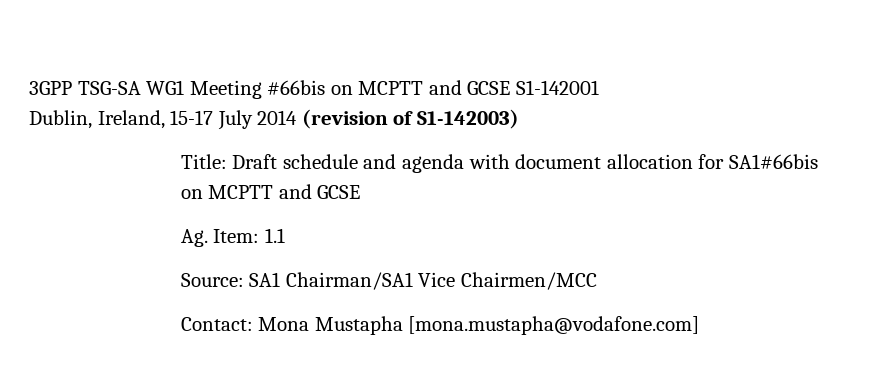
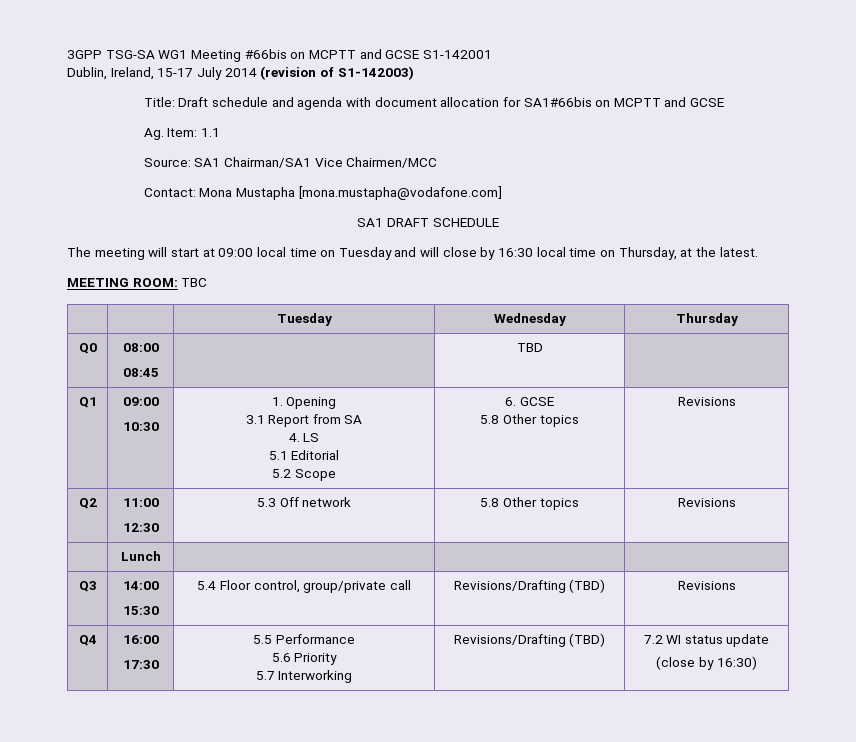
+ SA1 DRAFT SCHEDULE
+ The meeting will start at 09:00 local time on Tuesday and will close by 16:30 local time on Thursday, at the latest.
+ MEETING ROOM: TBC
+ | | Tuesday | Wednesday | Thursday
+ Q0 | 08:00
+ 08:45 | | TBD |
+ Q1 | 09:00
+ 10:30 | 1. Opening
+ 3.1 Report from SA
+ 4. LS
+ 5.1 Editorial
+ 5.2 Scope | 6. GCSE
+ 5.8 Other topics | Revisions
+ Q2 | 11:00
+ 12:30 | 5.3 Off network | 5.8 Other topics | Revisions
+ | Lunch | | |
+ Q3 | 14:00
+ 15:30 | 5.4 Floor control, group/private call | Revisions/Drafting (TBD) | Revisions
+ Q4 | 16:00
+ 17:30 | 5.5 Performance
+ 5.6 Priority
+ 5.7 Interworking | Revisions/Drafting (TBD) | 7.2 WI status update
+ (close by 16:30)

